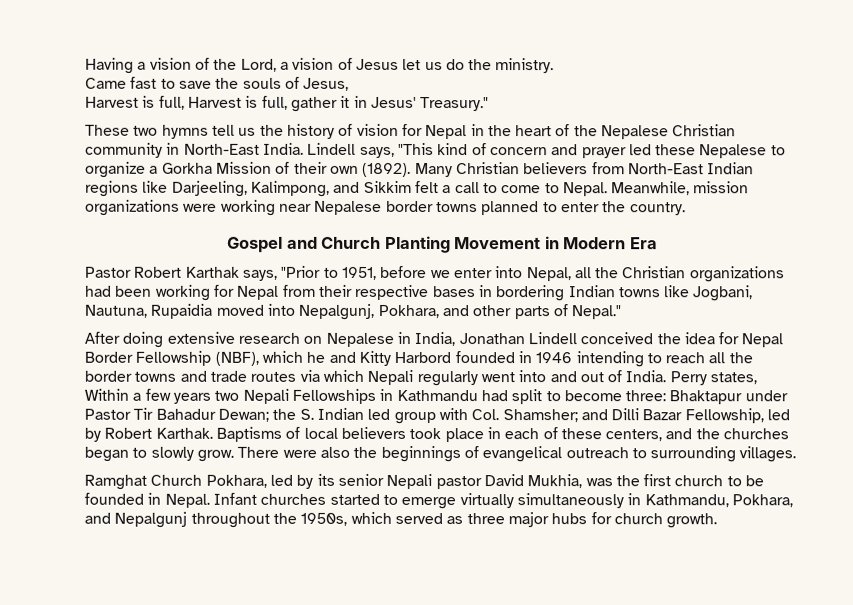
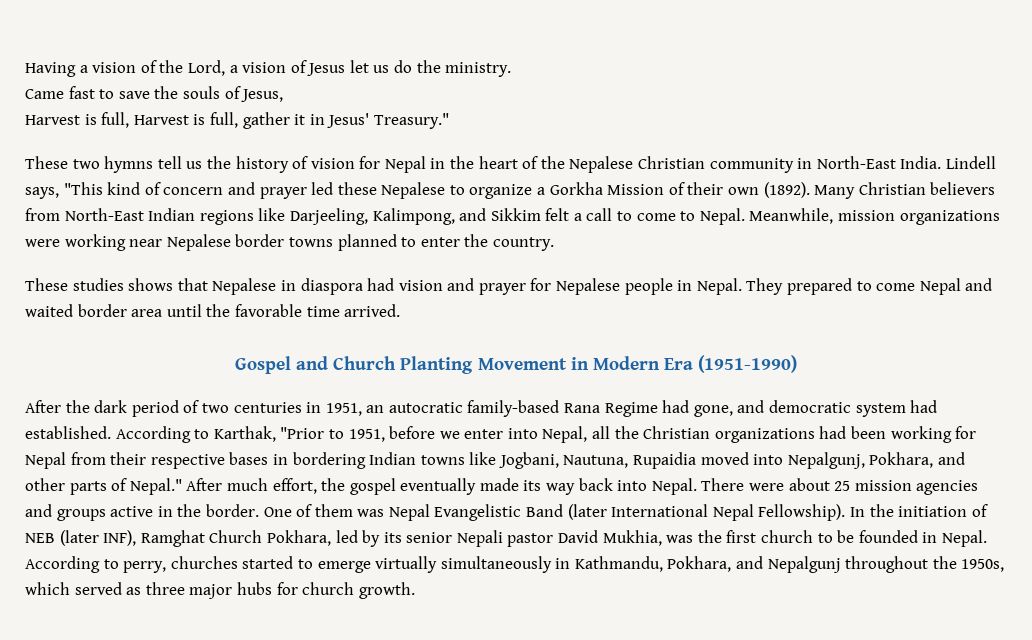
+ These studies shows that Nepalese in diaspora had vision and prayer for Nepalese people in Nepal. They prepared to come Nepal and waited border area until the favorable time arrived.
- Gospel and Church Planting Movement in Modern Era
- Pastor Robert Karthak says, "Prior to 1951, before we enter into Nepal, all the Christian organizations had been working for Nepal from their respective bases in bordering Indian towns like Jogbani, Nautuna, Rupaidia moved into Nepalgunj, Pokhara, and other parts of Nepal."
- After doing extensive research on Nepalese in India, Jonathan Lindell conceived the idea for Nepal Border Fellowship (NBF), which he and Kitty Harbord founded in 1946 intending to reach all the border towns and trade routes via which Nepali regularly went into and out of India. Perry states, Within a few years two Nepali Fellowships in Kathmandu had split to become three: Bhaktapur under Pastor Tir Bahadur Dewan; the S. Indian led group with Col. Shamsher; and Dilli Bazar Fellowship, led by Robert Karthak. Baptisms of local believers took place in each of these centers, and the churches began to slowly grow. There were also the beginnings of evangelical outreach to surrounding villages.
- Ramghat Church Pokhara, led by its senior Nepali pastor David Mukhia, was the first church to be founded in Nepal.
+ Gospel and Church Planting Movement in Modern Era (1951-1990)
+ After the dark period of two centuries in 1951, an autocratic family-based Rana Regime had gone, and democratic system had established. According to Karthak, "Prior to 1951, before we enter into Nepal, all the Christian organizations had been working for Nepal from their respective bases in bordering Indian towns like Jogbani, Nautuna, Rupaidia moved into Nepalgunj, Pokhara, and other parts of Nepal." After much effort, the gospel eventually made its way back into Nepal. There were about 25 mission agencies and groups active in the border. One of them was Nepal Evangelistic Band (later International Nepal Fellowship). In the initiation of NEB (later INF), Ramghat Church Pokhara, led by its senior Nepali pastor David Mukhia, was the first church to be founded in Nepal.
- Infant churches started to emerge virtually simultaneously in Kathmandu, Pokhara, and Nepalgunj throughout the 1950s, which served as three major hubs for church growth.
+ According to perry, churches started to emerge virtually simultaneously in Kathmandu, Pokhara, and Nepalgunj throughout the 1950s, which served as three major hubs for church growth.

